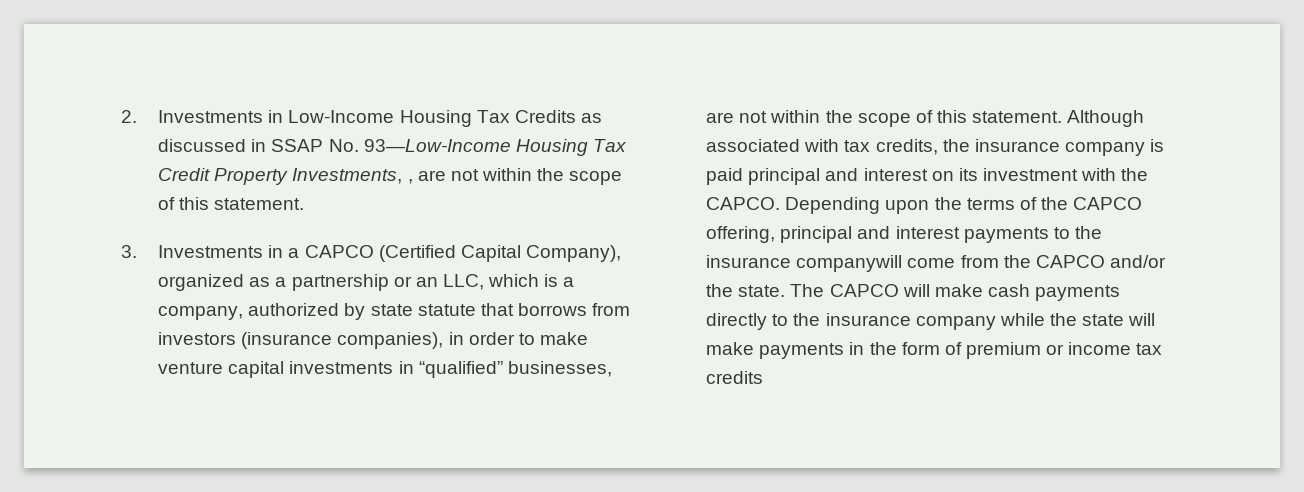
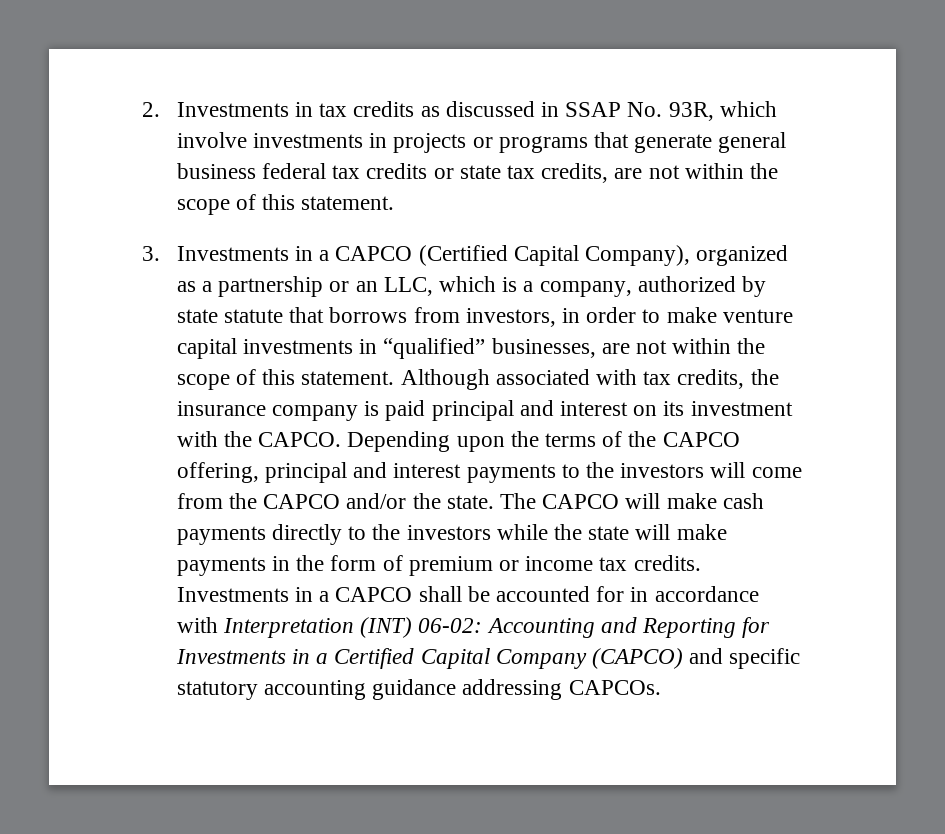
- 2. Investments in Low-Income Housing Tax Credits as discussed in SSAP No. 93—Low-Income Housing Tax Credit Property Investments, , are not within the scope of this statement.
+ 2. Investments in tax credits as discussed in SSAP No. 93R, which involve investments in projects or programs that generate general business federal tax credits or state tax credits, are not within the scope of this statement.
- 3. Investments in a CAPCO (Certified Capital Company), organized as a partnership or an LLC, which is a company, authorized by state statute that borrows from investors (insurance companies), in order to make venture capital investments in “qualified” businesses, are not within the scope of this statement.
+ 3. Investments in a CAPCO (Certified Capital Company), organized as a partnership or an LLC, which is a company, authorized by state statute that borrows from investors, in order to make venture capital investments in “qualified” businesses, are not within the scope of this statement.
- Depending upon the terms of the CAPCO offering, principal and interest payments to the insurance companywill come from the CAPCO and/or the state.
+ Depending upon the terms of the CAPCO offering, principal and interest payments to the investors will come from the CAPCO and/or the state.
- The CAPCO will make cash payments directly to the insurance company while the state will make payments in the form of premium or income tax credits
+ The CAPCO will make cash payments directly to the investors while the state will make payments in the form of premium or income tax credits. Investments in a CAPCO shall be accounted for in accordance with Interpretation (INT) 06-02: Accounting and Reporting for Investments in a Certified Capital Company (CAPCO) and specific statutory accounting guidance addressing CAPCOs.

